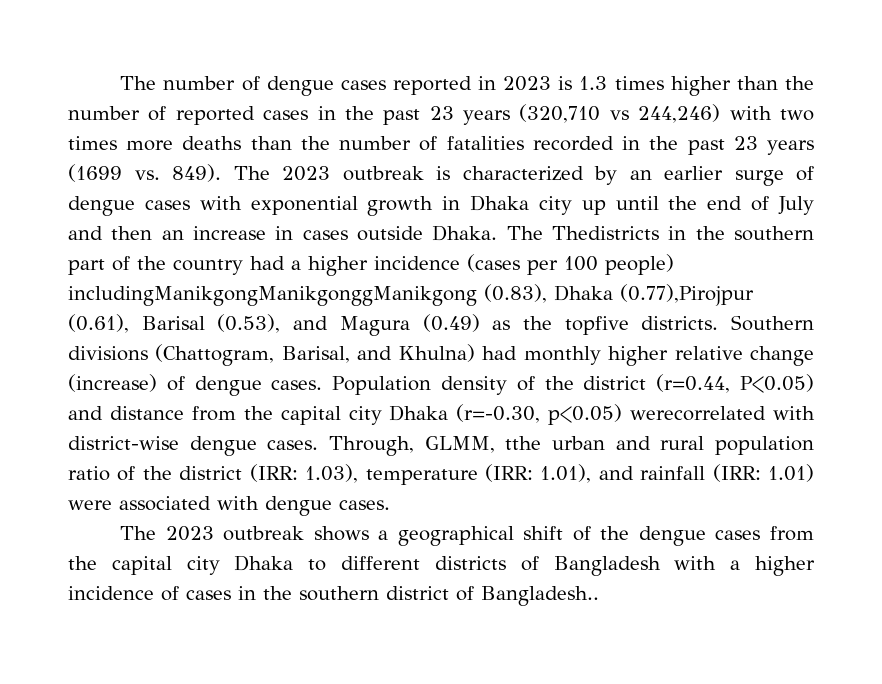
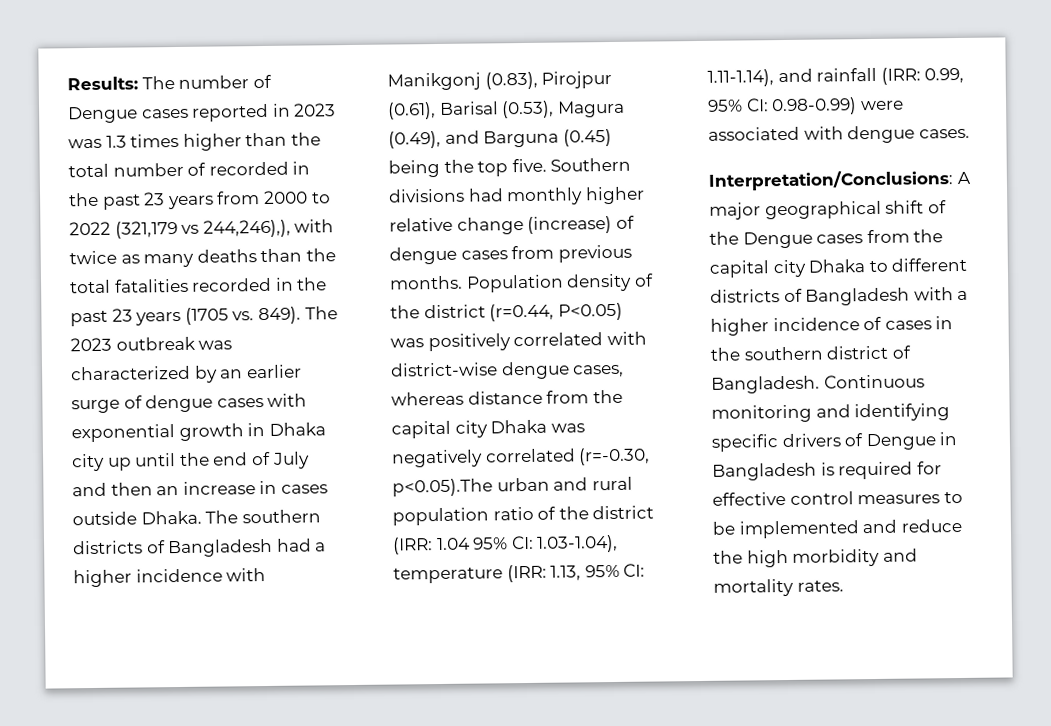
- The number of dengue cases reported in 2023 is 1.3 times higher than the number of reported cases in the past 23 years (320,710 vs 244,246) with two times more deaths than the number of fatalities recorded in the past 23 years (1699 vs. 849).
+ Results: The number of Dengue cases reported in 2023 was 1.3 times higher than the total number of recorded in the past 23 years from 2000 to 2022 (321,179 vs 244,246),), with twice as many deaths than the total fatalities recorded in the past 23 years (1705 vs. 849).
- The 2023 outbreak is characterized by an earlier surge of dengue cases with exponential growth in Dhaka city up until the end of July and then an increase in cases outside Dhaka.
+ The 2023 outbreak was characterized by an earlier surge of dengue cases with exponential growth in Dhaka city up until the end of July and then an increase in cases outside Dhaka.
- The Thedistricts in the southern part of the country had a higher incidence (cases per 100 people) includingManikgongManikgonggManikgong (0.83), Dhaka (0.77),Pirojpur (0.61), Barisal (0.53), and Magura (0.49) as the topfive districts. Southern divisions (Chattogram, Barisal, and Khulna) had monthly higher relative change (increase) of dengue cases.
+ The southern districts of Bangladesh had a higher incidence with Manikgonj (0.83), Pirojpur (0.61), Barisal (0.53), Magura (0.49), and Barguna (0.45) being the top five. Southern divisions had monthly higher relative change (increase) of dengue cases from previous months.
- Population density of the district (r=0.44, P<0.05) and distance from the capital city Dhaka (r=-0.30, p<0.05) werecorrelated with district-wise dengue cases. Through, GLMM, tthe urban and rural population ratio of the district (IRR: 1.03), temperature (IRR: 1.01), and rainfall (IRR: 1.01) were associated with dengue cases.
+ Population density of the district (r=0.44, P<0.05) was positively correlated with district-wise dengue cases, whereas distance from the capital city Dhaka was negatively correlated (r=-0.30, p<0.05).The urban and rural population ratio of the district (IRR: 1.04 95% CI: 1.03-1.04), temperature (IRR: 1.13, 95% CI: 1.11-1.14), and rainfall (IRR: 0.99, 95% CI: 0.98-0.99) were associated with dengue cases.
- The 2023 outbreak shows a geographical shift of the dengue cases from the capital city Dhaka to different districts of Bangladesh with a higher incidence of cases in the southern district of Bangladesh..
+ Interpretation/Conclusions: A major geographical shift of the Dengue cases from the capital city Dhaka to different districts of Bangladesh with a higher incidence of cases in the southern district of Bangladesh. Continuous monitoring and identifying specific drivers of Dengue in Bangladesh is required for effective control measures to be implemented and reduce the high morbidity and mortality rates.

